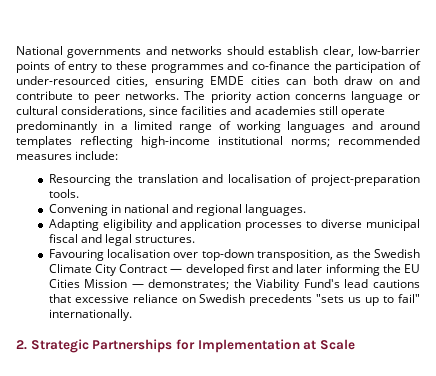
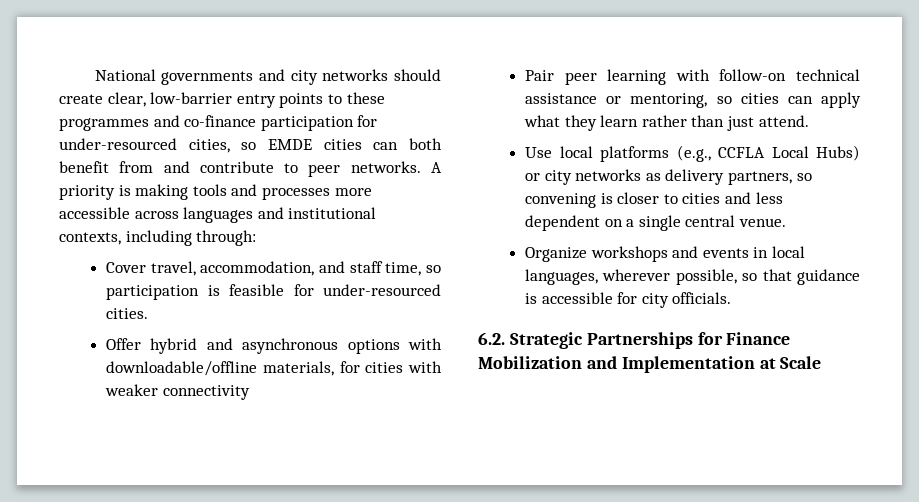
- National governments and networks should establish clear, low-barrier points of entry to these programmes and co-finance the participation of under-resourced cities, ensuring EMDE cities can both draw on and contribute to peer networks.
+ National governments and city networks should create clear, low-barrier entry points to these programmes and co-finance participation for under-resourced cities, so EMDE cities can both benefit from and contribute to peer networks.
- The priority action concerns language or cultural considerations, since facilities and academies still operate predominantly in a limited range of working languages and around templates reflecting high-income institutional norms; recommended measures include:
- Resourcing the translation and localisation of project-preparation tools.
- Convening in national and regional languages.
- Adapting eligibility and application processes to diverse municipal fiscal and legal structures.
- Favouring localisation over top-down transposition, as the Swedish Climate City Contract — developed first and later informing the EU Cities Mission — demonstrates; the Viability Fund's lead cautions that excessive reliance on Swedish precedents "sets us up to fail" internationally.
- 2. Strategic Partnerships for Implementation at Scale
+ A priority is making tools and processes more accessible across languages and institutional contexts, including through:
+ Cover travel, accommodation, and staff time, so participation is feasible for under-resourced cities.
+ Offer hybrid and asynchronous options with downloadable/offline materials, for cities with weaker connectivity
+ Pair peer learning with follow-on technical assistance or mentoring, so cities can apply what they learn rather than just attend.
+ Use local platforms (e.g., CCFLA Local Hubs) or city networks as delivery partners, so convening is closer to cities and less dependent on a single central venue.
+ Organize workshops and events in local languages, wherever possible, so that guidance is accessible for city officials.
+ 6.2. Strategic Partnerships for Finance Mobilization and Implementation at Scale

